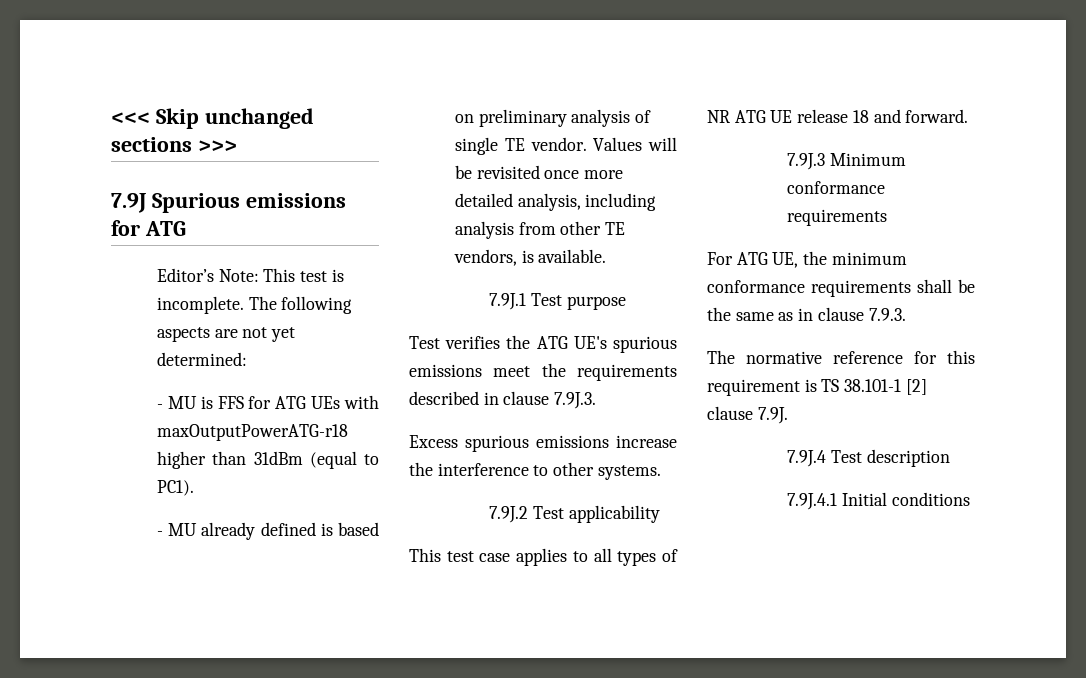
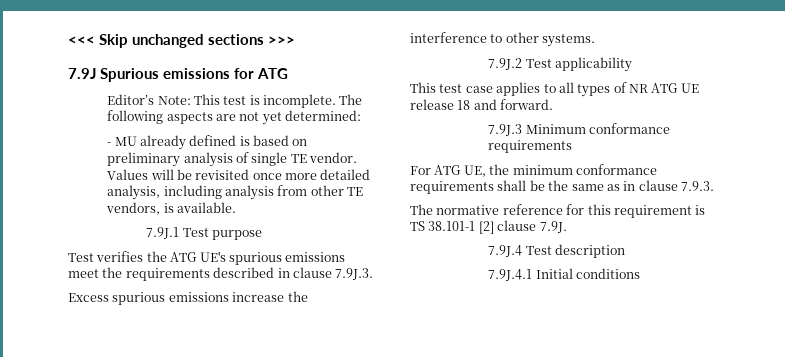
- - MU is FFS for ATG UEs with maxOutputPowerATG-r18 higher than 31dBm (equal to PC1).

